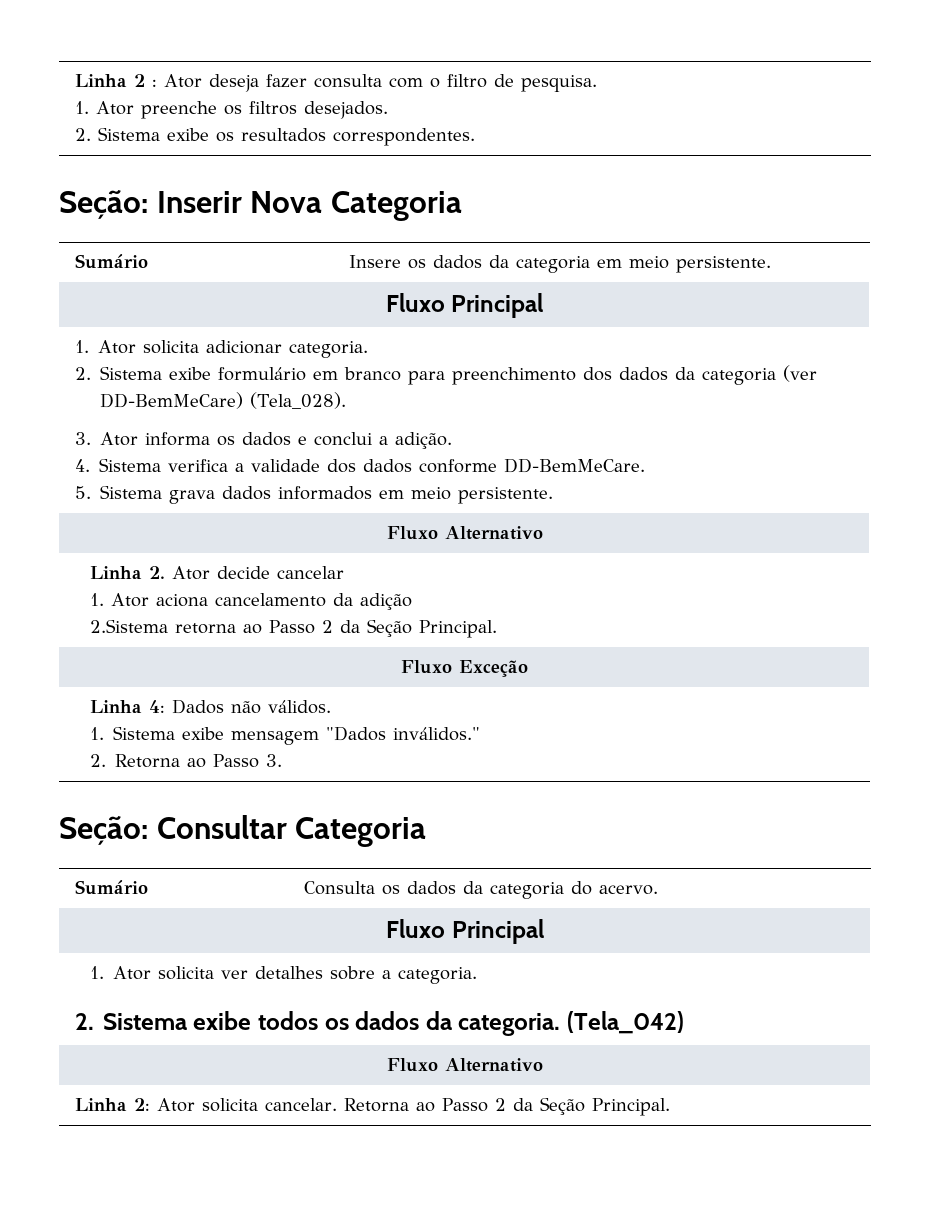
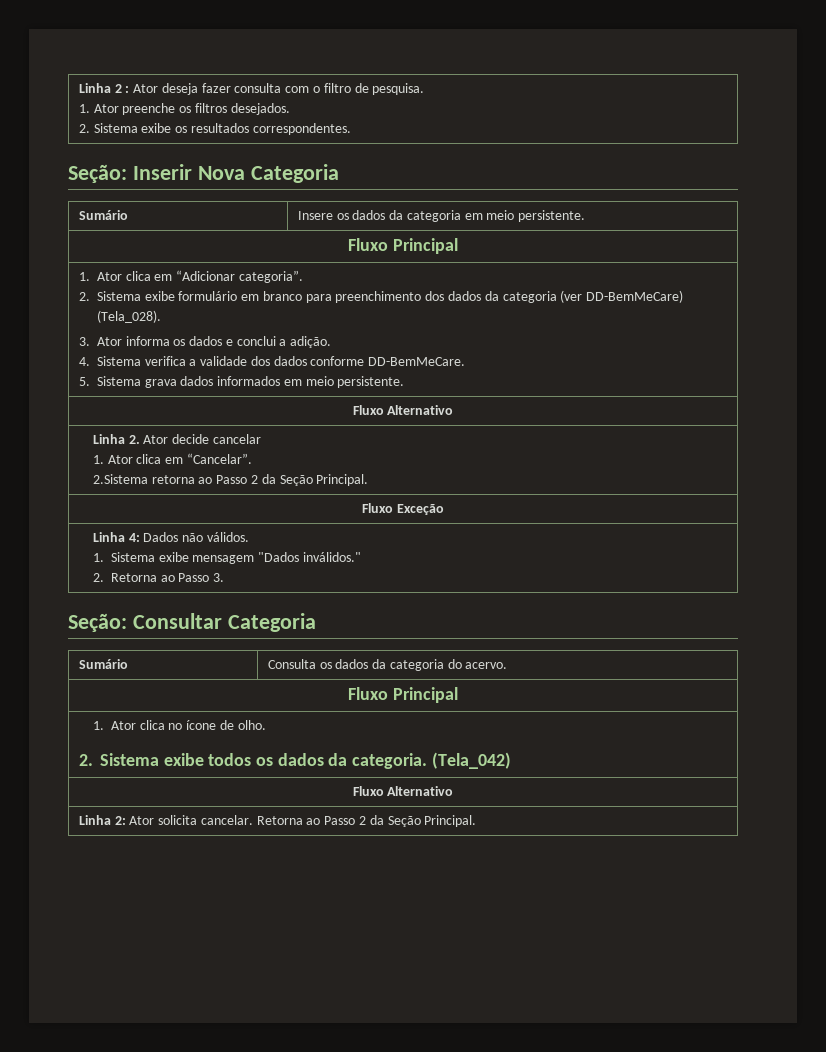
- 1. Ator solicita adicionar categoria.
+ 1. Ator clica em “Adicionar categoria”.
  Linha 2. Ator decide cancelar
- 1. Ator aciona cancelamento da adição
+ 1. Ator clica em “Cancelar”.
- 1. Ator solicita ver detalhes sobre a categoria.
+ 1. Ator clica no ícone de olho.

